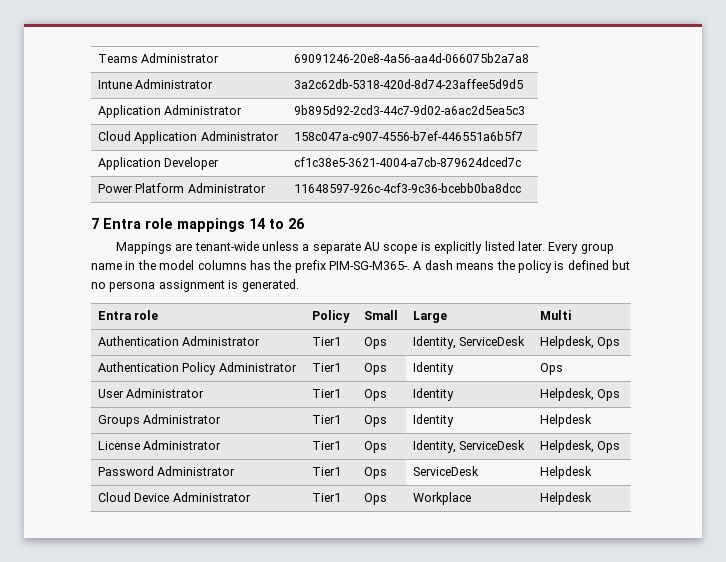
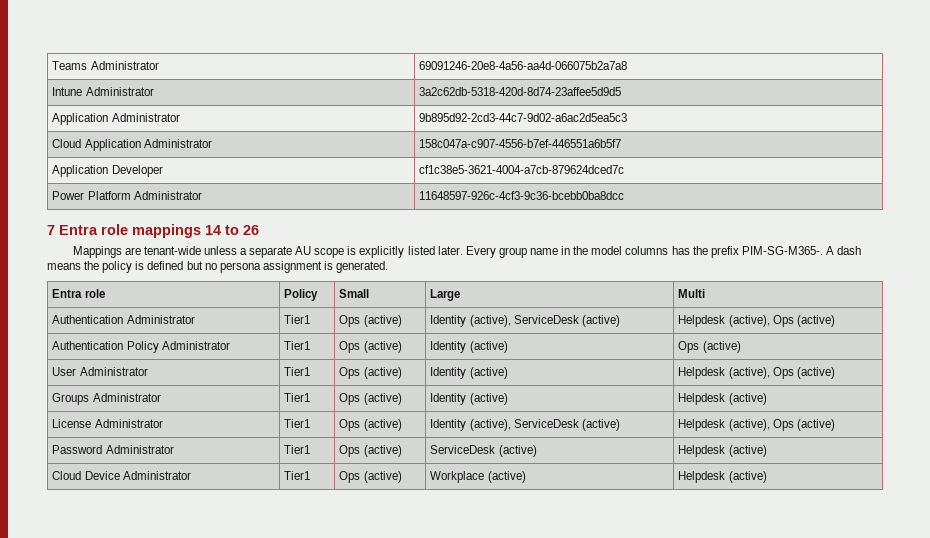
- Authentication Administrator | Tier1 | Ops | Identity, ServiceDesk | Helpdesk, Ops
+ Authentication Administrator | Tier1 | Ops (active) | Identity (active), ServiceDesk (active) | Helpdesk (active), Ops (active)
- Authentication Policy Administrator | Tier1 | Ops | Identity | Ops
+ Authentication Policy Administrator | Tier1 | Ops (active) | Identity (active) | Ops (active)
- User Administrator | Tier1 | Ops | Identity | Helpdesk, Ops
+ User Administrator | Tier1 | Ops (active) | Identity (active) | Helpdesk (active), Ops (active)
- Groups Administrator | Tier1 | Ops | Identity | Helpdesk
+ Groups Administrator | Tier1 | Ops (active) | Identity (active) | Helpdesk (active)
- License Administrator | Tier1 | Ops | Identity, ServiceDesk | Helpdesk, Ops
+ License Administrator | Tier1 | Ops (active) | Identity (active), ServiceDesk (active) | Helpdesk (active), Ops (active)
- Password Administrator | Tier1 | Ops | ServiceDesk | Helpdesk
+ Password Administrator | Tier1 | Ops (active) | ServiceDesk (active) | Helpdesk (active)
- Cloud Device Administrator | Tier1 | Ops | Workplace | Helpdesk
+ Cloud Device Administrator | Tier1 | Ops (active) | Workplace (active) | Helpdesk (active)

